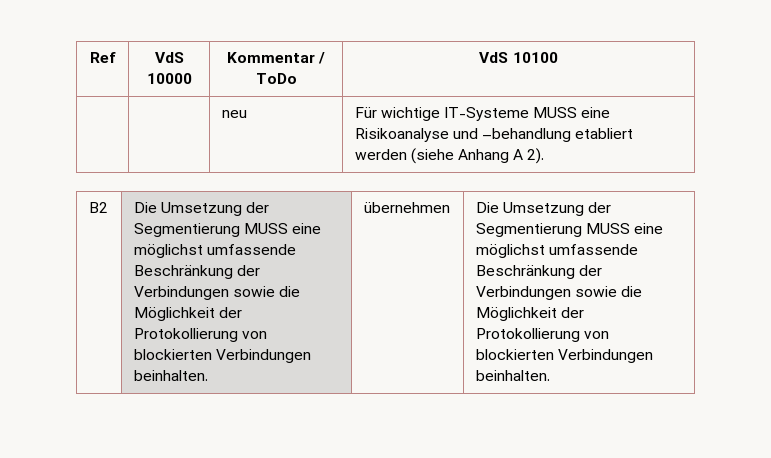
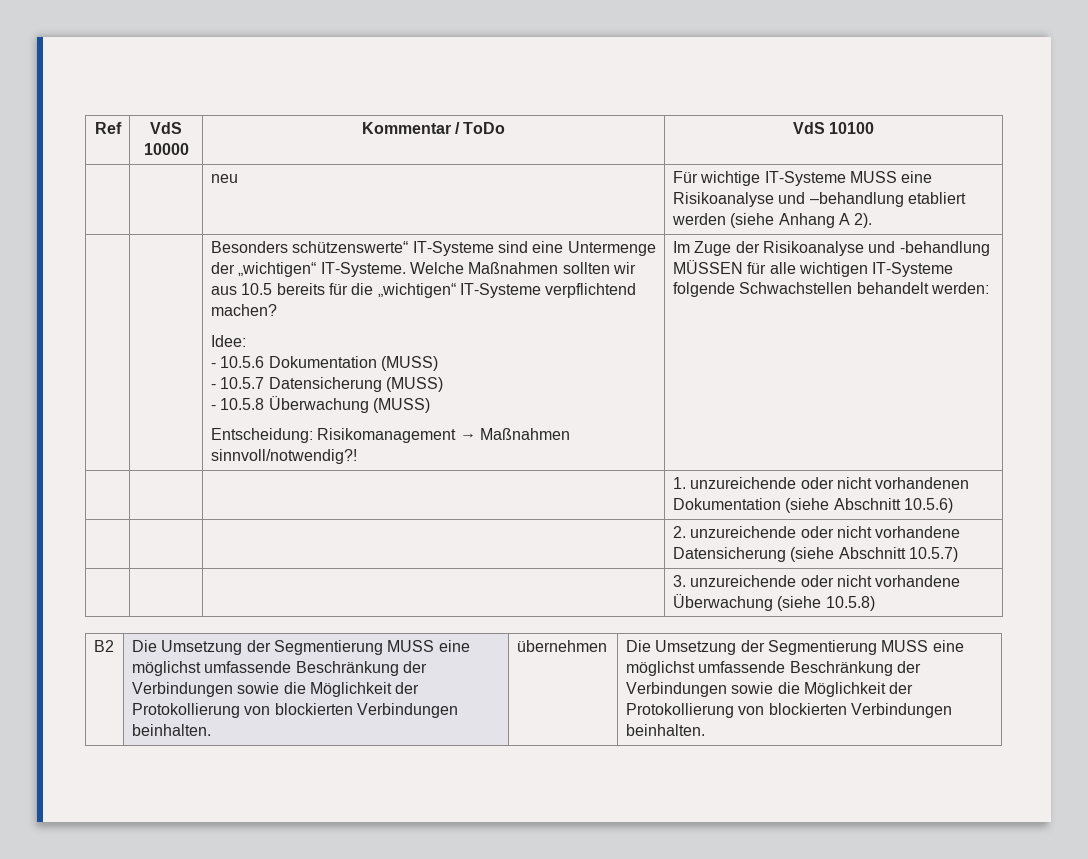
+ Besonders schützenswerte“ IT-Systeme sind eine Untermenge der „wichtigen“ IT-Systeme. Welche Maßnahmen sollten wir aus 10.5 bereits für die „wichtigen“ IT-Systeme verpflichtend machen?
+ Idee:
+ - 10.5.6 Dokumentation (MUSS)
+ - 10.5.7 Datensicherung (MUSS)
+ - 10.5.8 Überwachung (MUSS)
+ Entscheidung: Risikomanagement → Maßnahmen sinnvoll/notwendig?! | Im Zuge der Risikoanalyse und -behandlung MÜSSEN für alle wichtigen IT-Systeme folgende Schwachstellen behandelt werden:
+ | | | 1. unzureichende oder nicht vorhandenen Dokumentation (siehe Abschnitt 10.5.6)
+ | | | 2. unzureichende oder nicht vorhandene Datensicherung (siehe Abschnitt 10.5.7)
+ | | | 3. unzureichende oder nicht vorhandene Überwachung (siehe 10.5.8)

